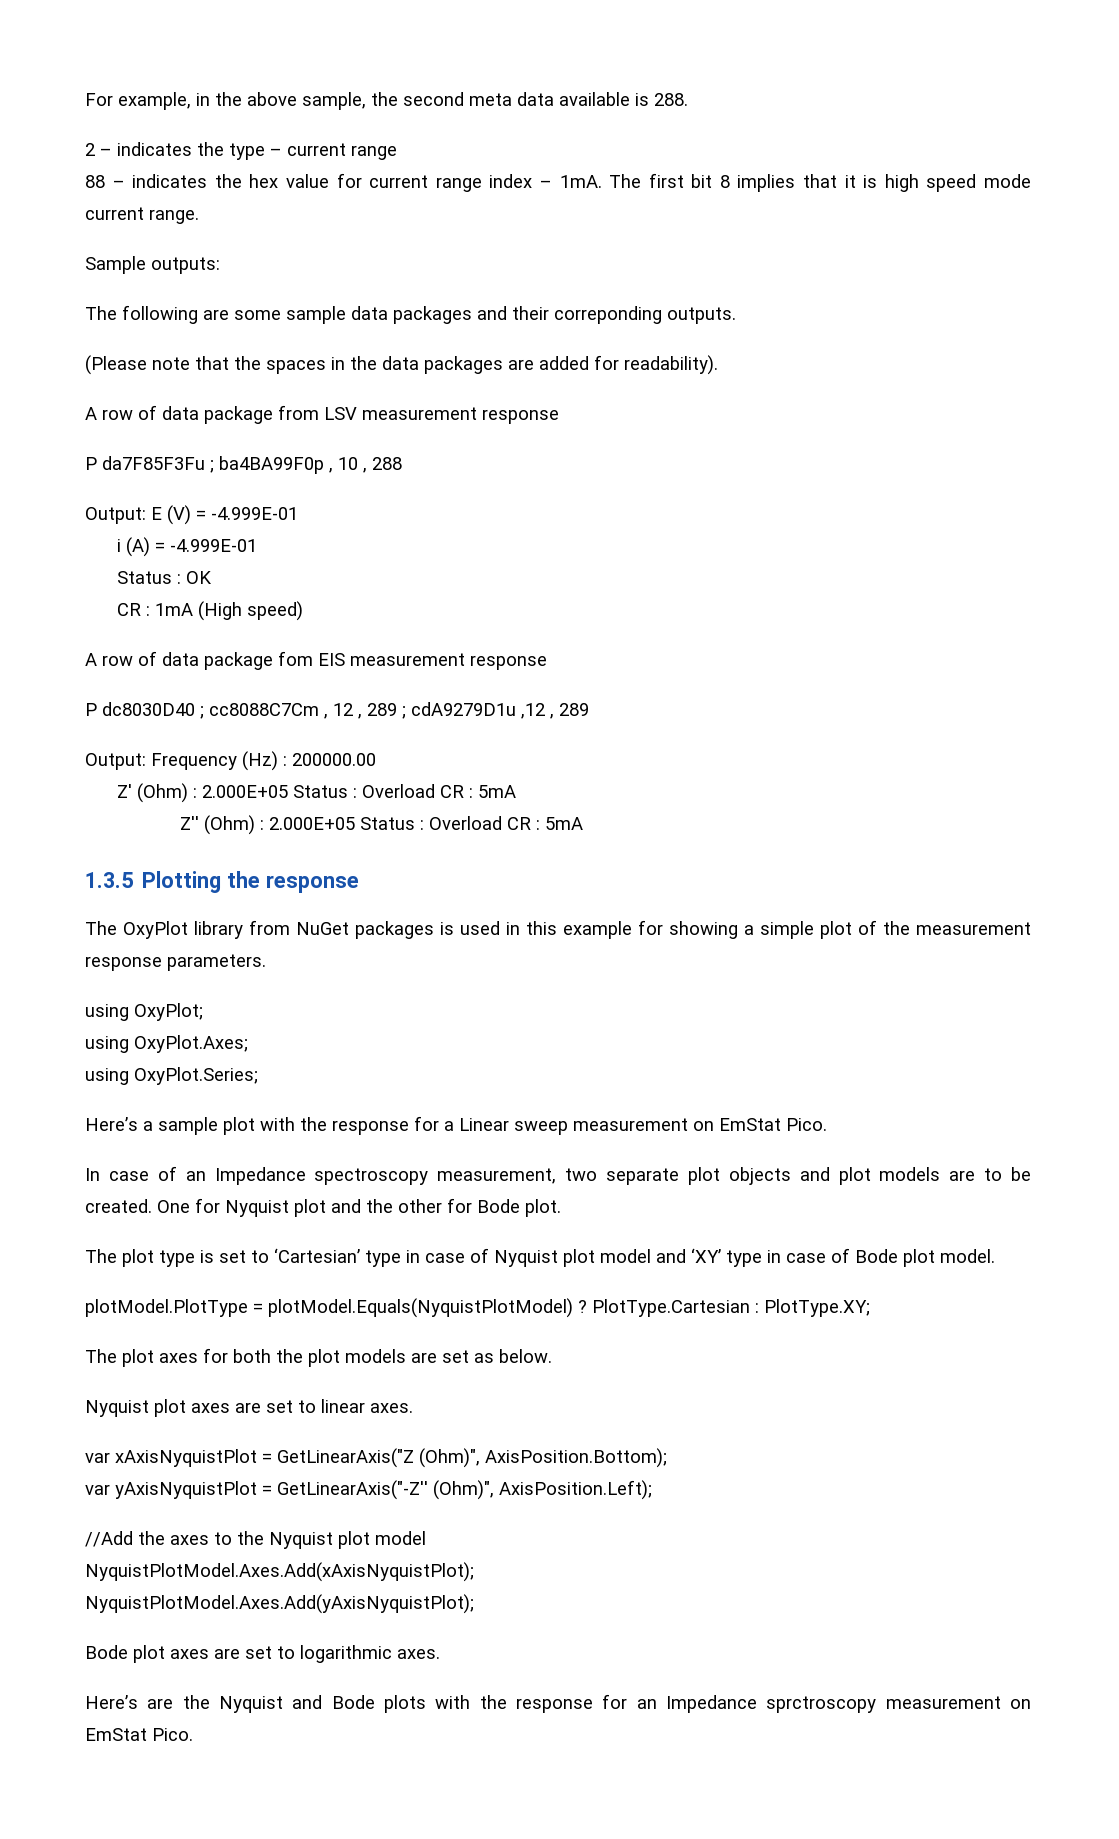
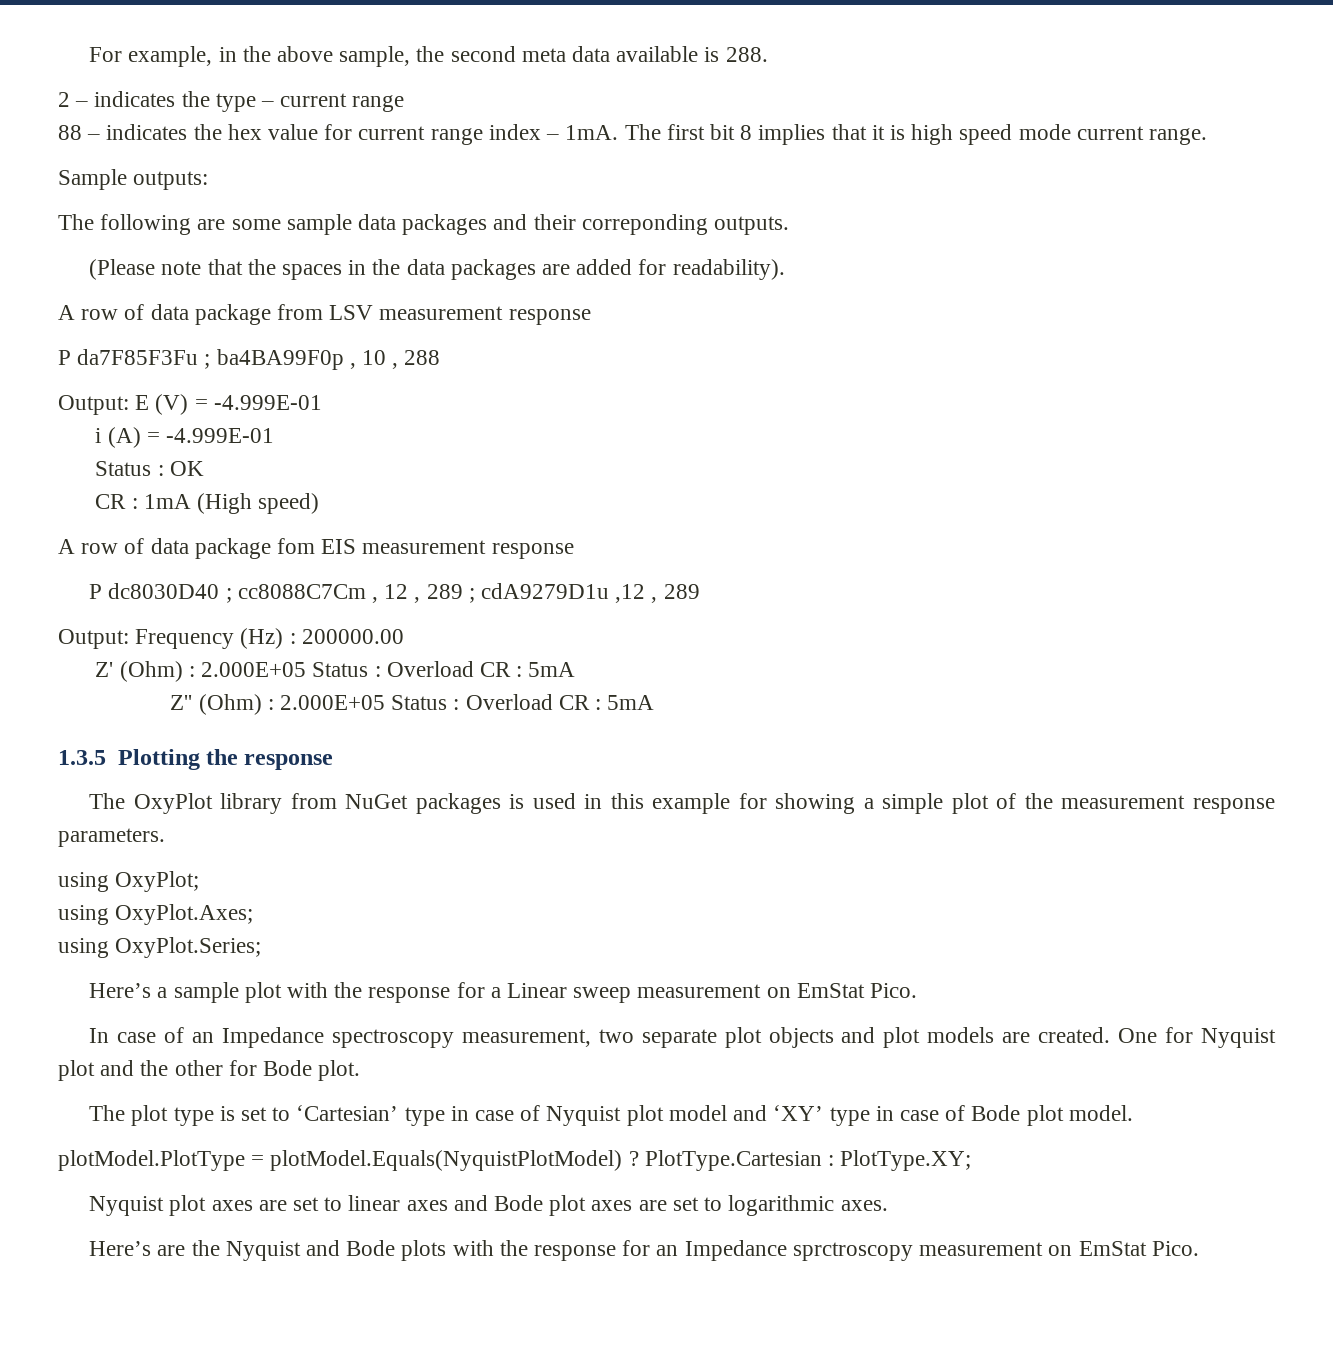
- In case of an Impedance spectroscopy measurement, two separate plot objects and plot models are to be created.
+ In case of an Impedance spectroscopy measurement, two separate plot objects and plot models are created.
- The plot axes for both the plot models are set as below.
- Nyquist plot axes are set to linear axes.
- var xAxisNyquistPlot = GetLinearAxis("Z (Ohm)", AxisPosition.Bottom);
- var yAxisNyquistPlot = GetLinearAxis("-Z'' (Ohm)", AxisPosition.Left);
- //Add the axes to the Nyquist plot model
- NyquistPlotModel.Axes.Add(xAxisNyquistPlot);
- NyquistPlotModel.Axes.Add(yAxisNyquistPlot);
- Bode plot axes are set to logarithmic axes.
+ Nyquist plot axes are set to linear axes and Bode plot axes are set to logarithmic axes.

